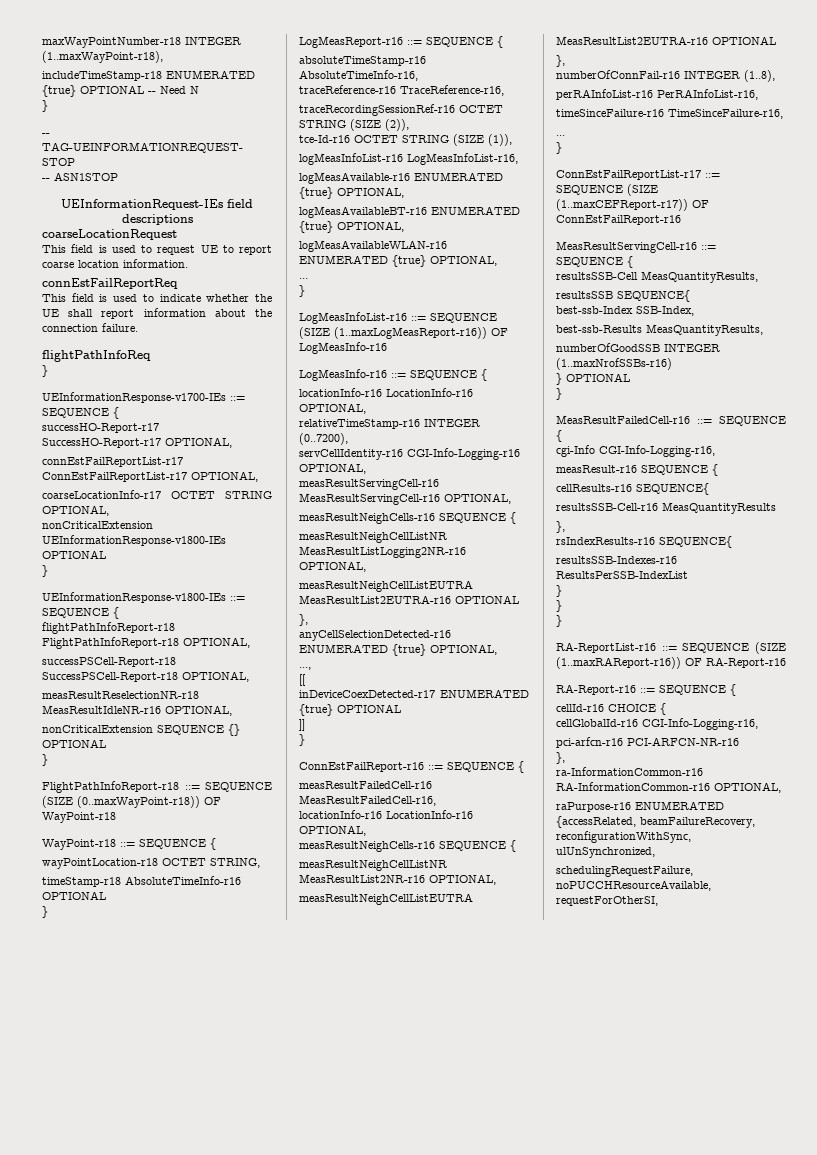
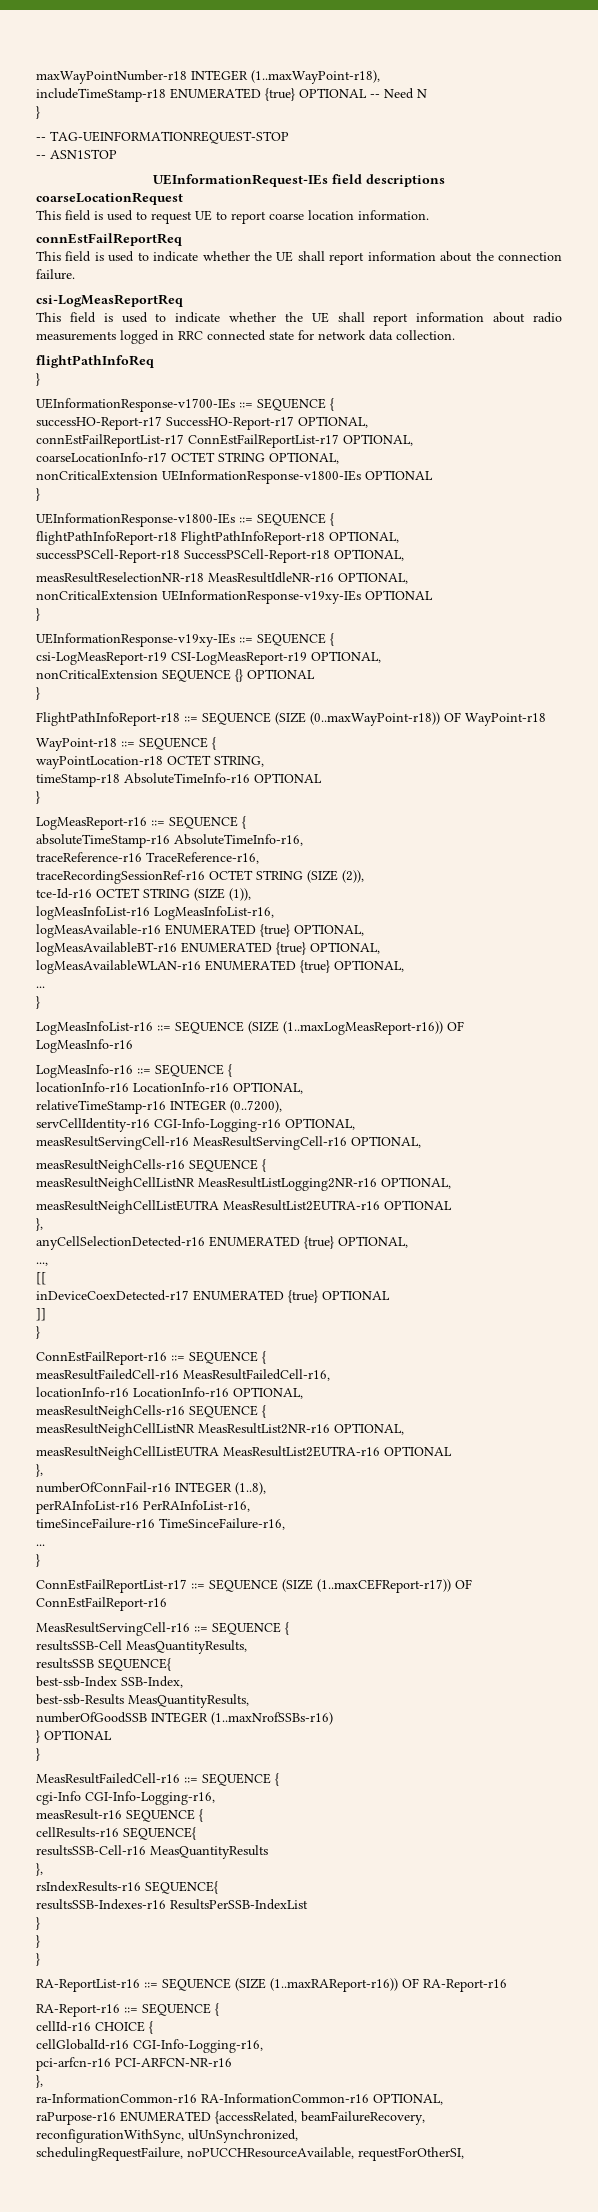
+ csi-LogMeasReportReq
+ This field is used to indicate whether the UE shall report information about radio measurements logged in RRC connected state for network data collection.
+ nonCriticalExtension UEInformationResponse-v19xy-IEs OPTIONAL
+ }
+ UEInformationResponse-v19xy-IEs ::= SEQUENCE {
+ csi-LogMeasReport-r19 CSI-LogMeasReport-r19 OPTIONAL,

